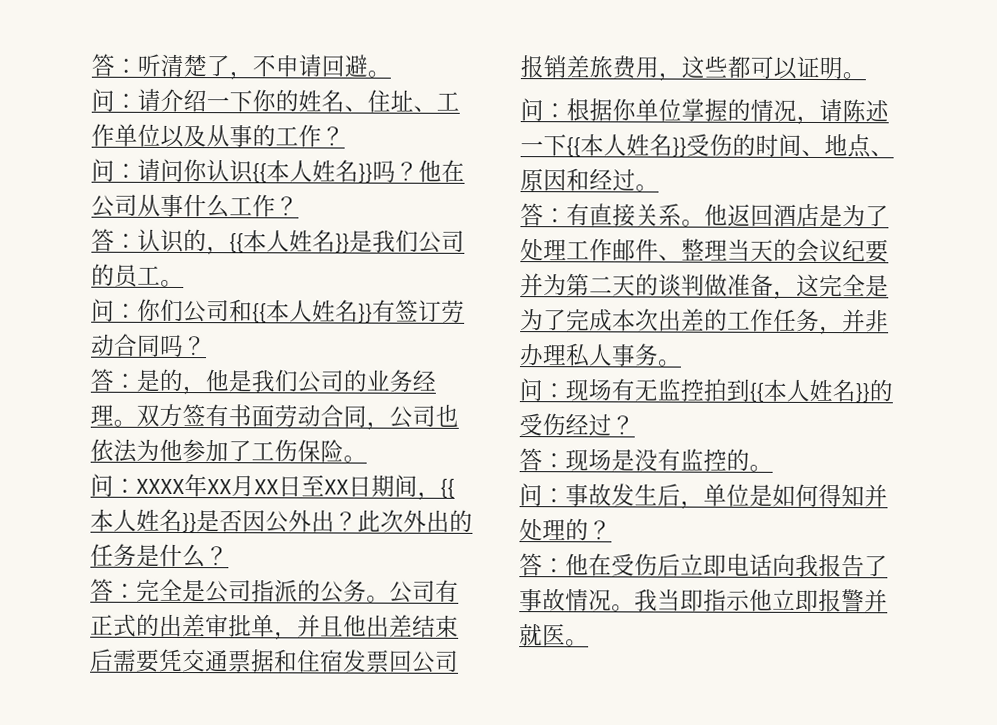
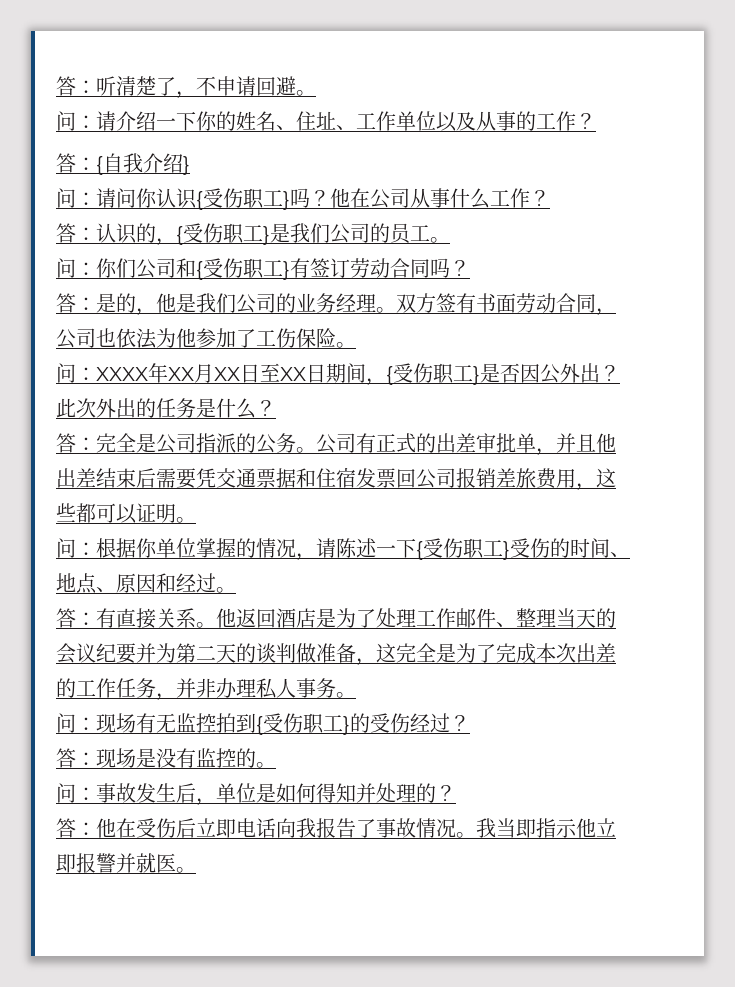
+ 答：{自我介绍}
- 问：请问你认识{{本人姓名}}吗？
+ 问：请问你认识{受伤职工}吗？
- 答：认识的，{{本人姓名}}是我们公司的员工。
+ 答：认识的，{受伤职工}是我们公司的员工。
- 问：你们公司和{{本人姓名}}有签订劳动合同吗？
+ 问：你们公司和{受伤职工}有签订劳动合同吗？
- 问：XXXX年XX月XX日至XX日期间，{{本人姓名}}是否因公外出？
+ 问：XXXX年XX月XX日至XX日期间，{受伤职工}是否因公外出？
- 问：根据你单位掌握的情况，请陈述一下{{本人姓名}}受伤的时间、地点、原因和经过。
+ 问：根据你单位掌握的情况，请陈述一下{受伤职工}受伤的时间、地点、原因和经过。
- 问：现场有无监控拍到{{本人姓名}}的受伤经过？
+ 问：现场有无监控拍到{受伤职工}的受伤经过？

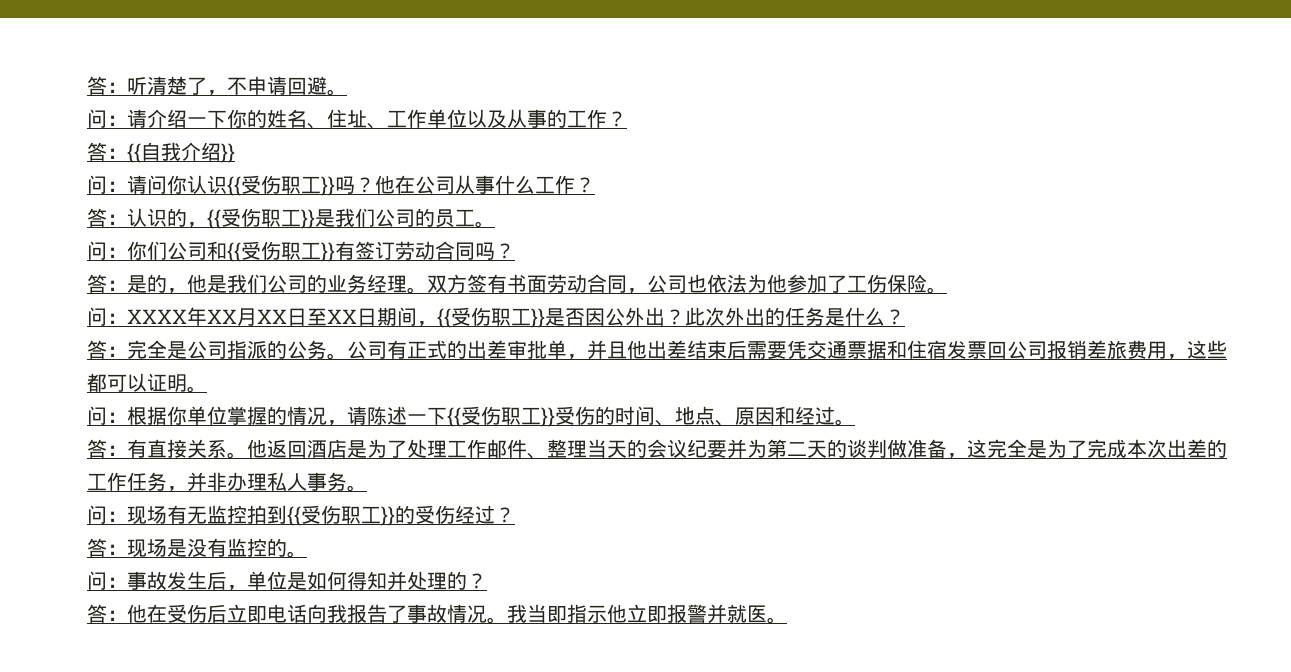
- 答：{自我介绍}
+ 答：{{自我介绍}}
- 问：请问你认识{受伤职工}吗？
+ 问：请问你认识{{受伤职工}}吗？
- 答：认识的，{受伤职工}是我们公司的员工。
+ 答：认识的，{{受伤职工}}是我们公司的员工。
- 问：你们公司和{受伤职工}有签订劳动合同吗？
+ 问：你们公司和{{受伤职工}}有签订劳动合同吗？
- 问：XXXX年XX月XX日至XX日期间，{受伤职工}是否因公外出？
+ 问：XXXX年XX月XX日至XX日期间，{{受伤职工}}是否因公外出？
- 问：根据你单位掌握的情况，请陈述一下{受伤职工}受伤的时间、地点、原因和经过。
+ 问：根据你单位掌握的情况，请陈述一下{{受伤职工}}受伤的时间、地点、原因和经过。
- 问：现场有无监控拍到{受伤职工}的受伤经过？
+ 问：现场有无监控拍到{{受伤职工}}的受伤经过？

